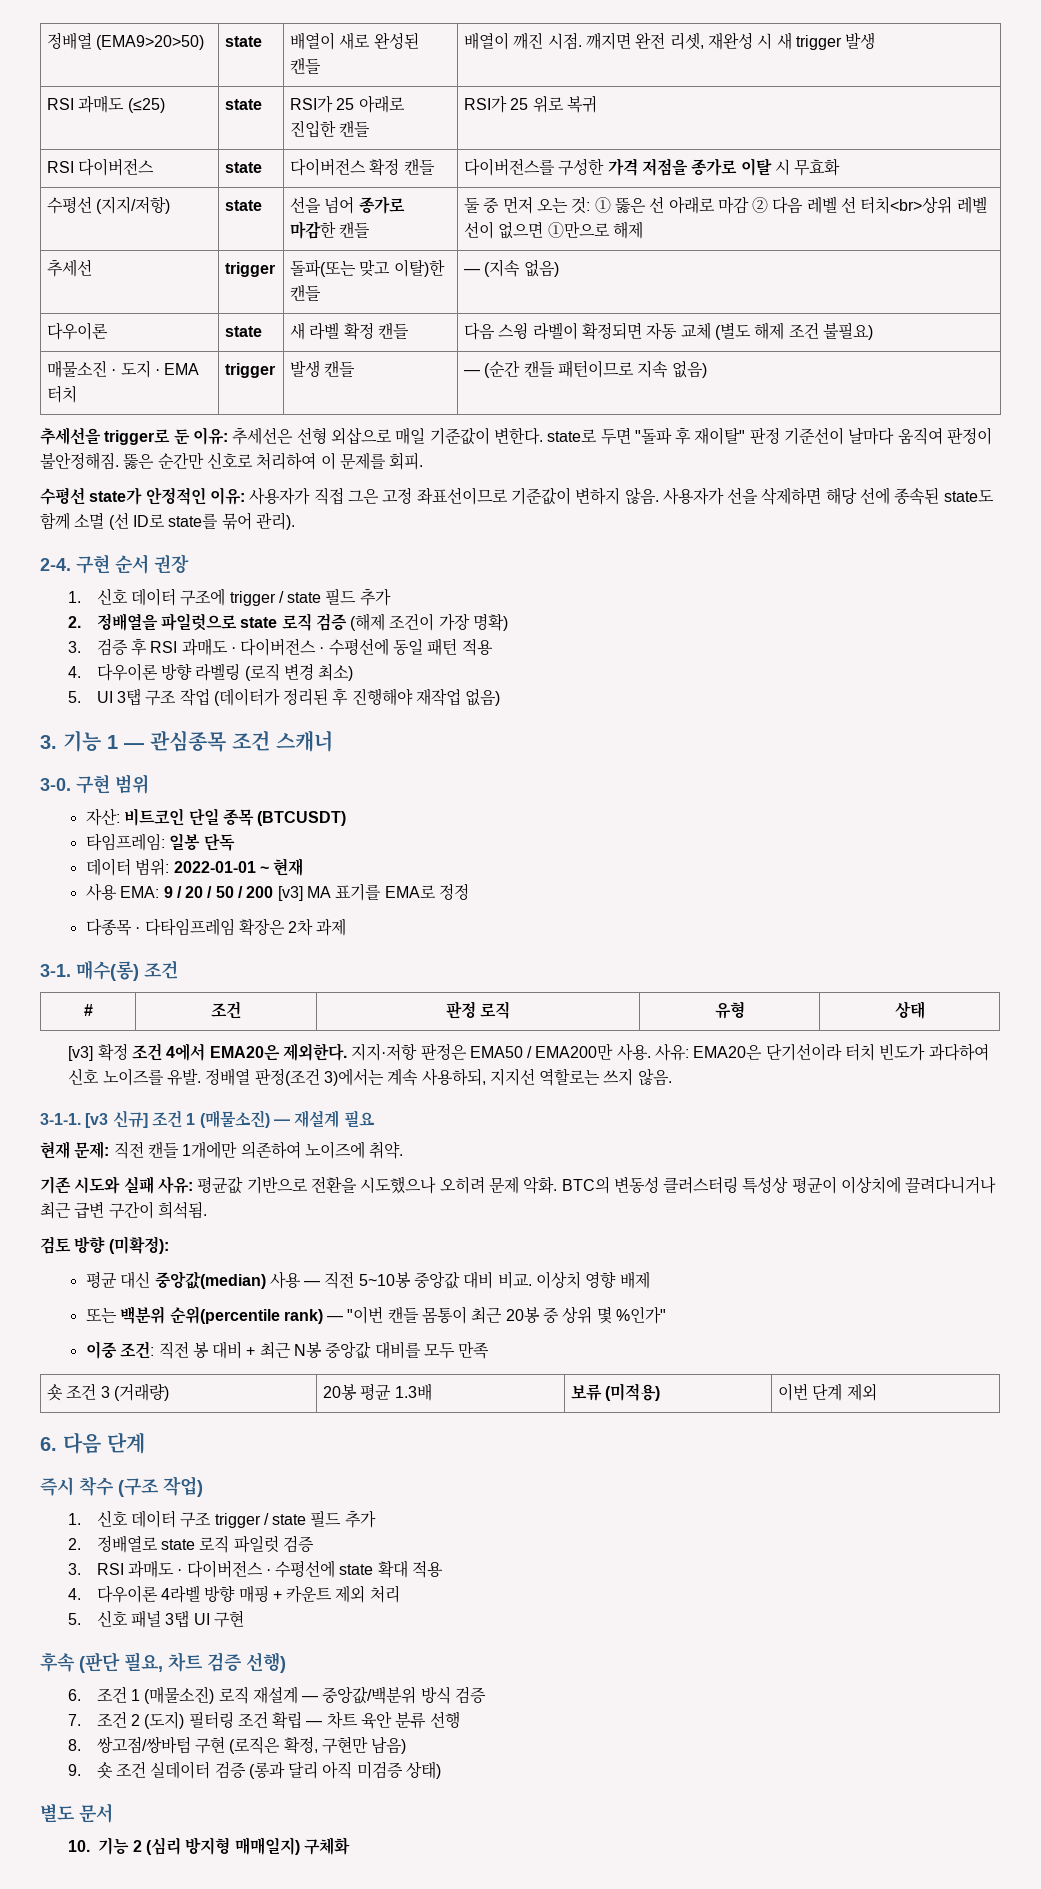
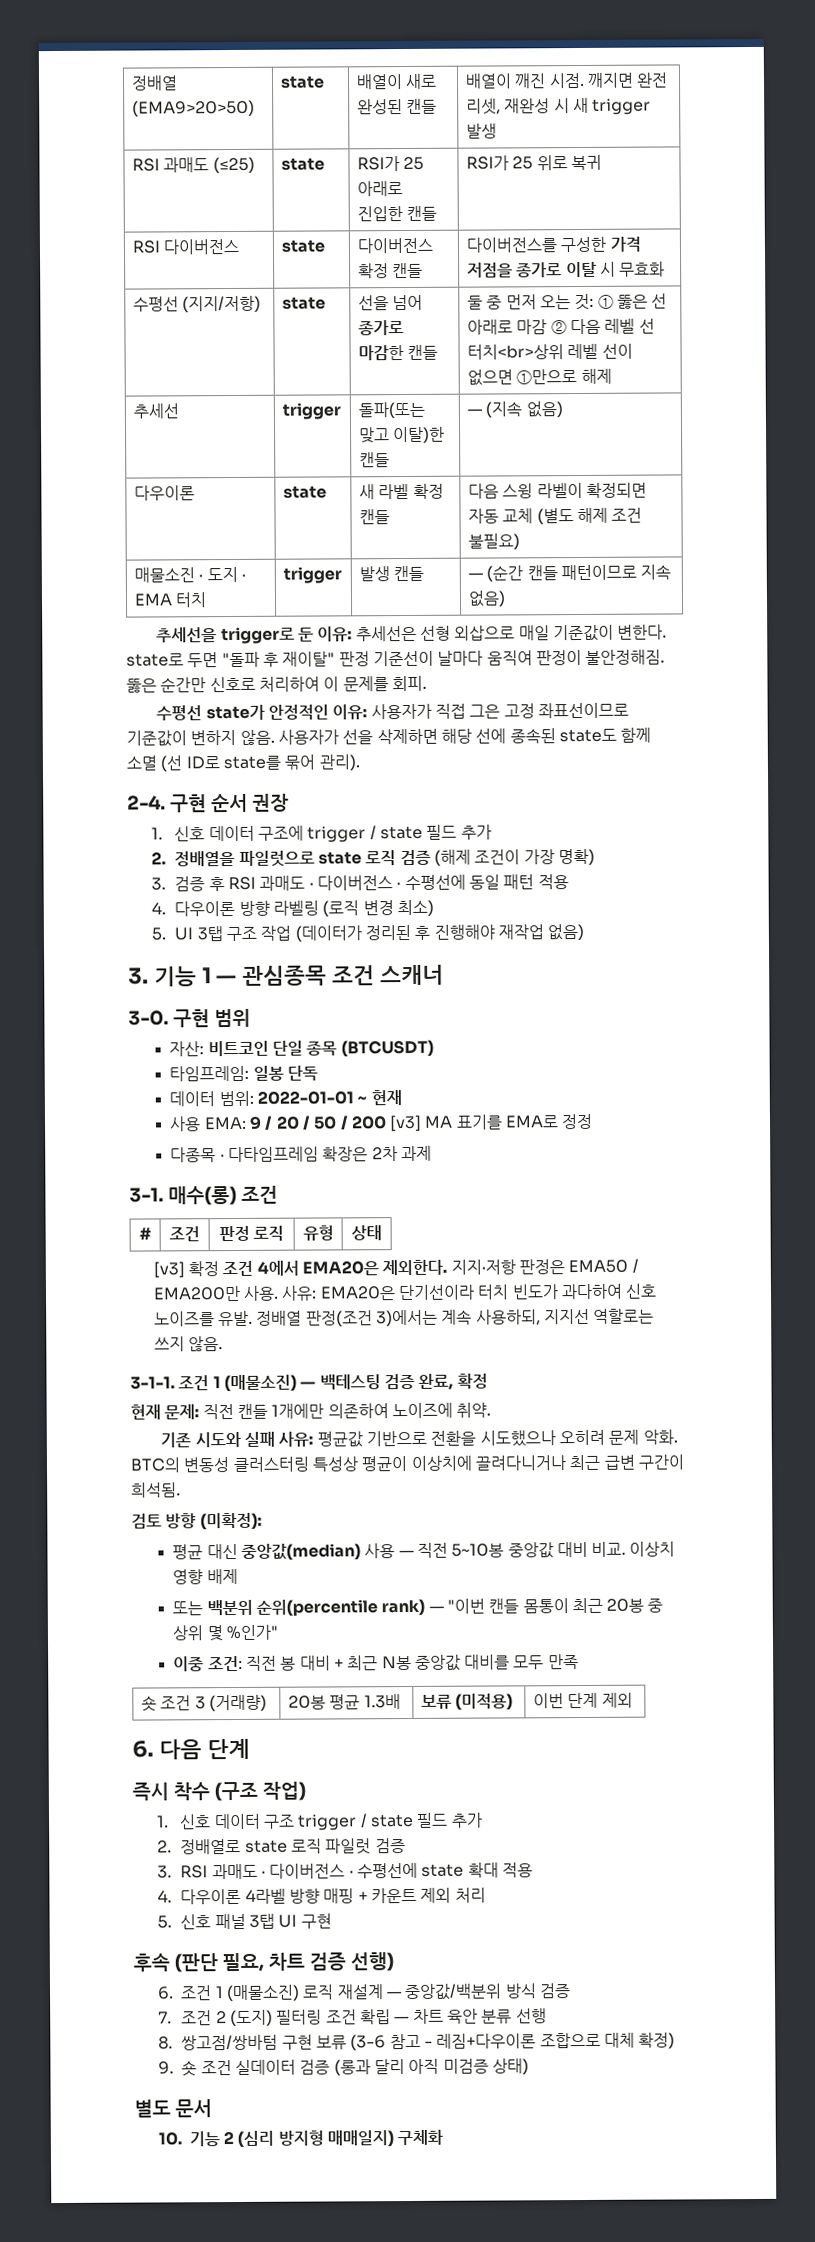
- [v3 신규] 조건 1 (매물소진) — 재설계 필요
+ 조건 1 (매물소진) — 백테스팅 검증 완료, 확정
- 8. 쌍고점/쌍바텀 구현 (로직은 확정, 구현만 남음)
+ 8. 쌍고점/쌍바텀 구현 보류 (3-6 참고 - 레짐+다우이론 조합으로 대체 확정)

